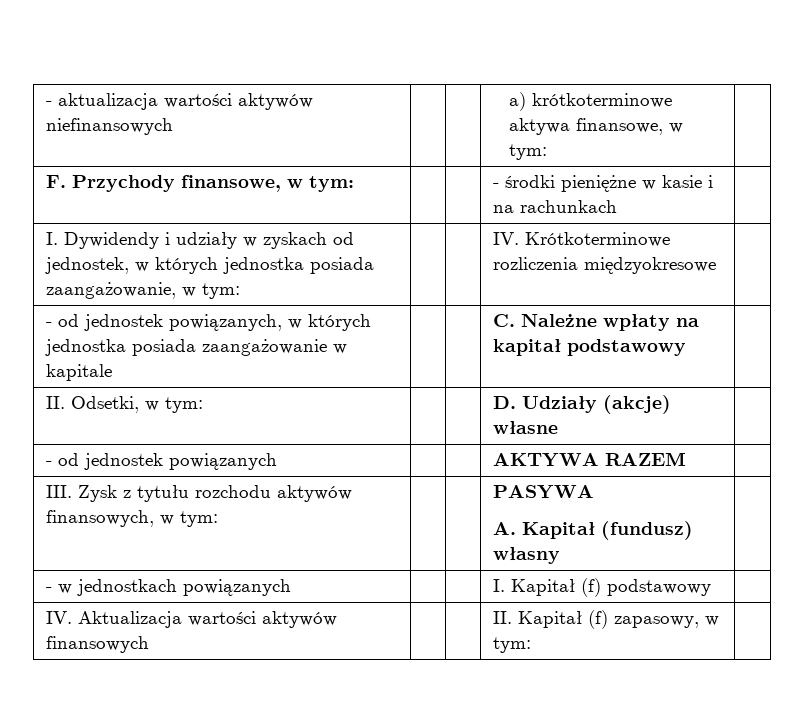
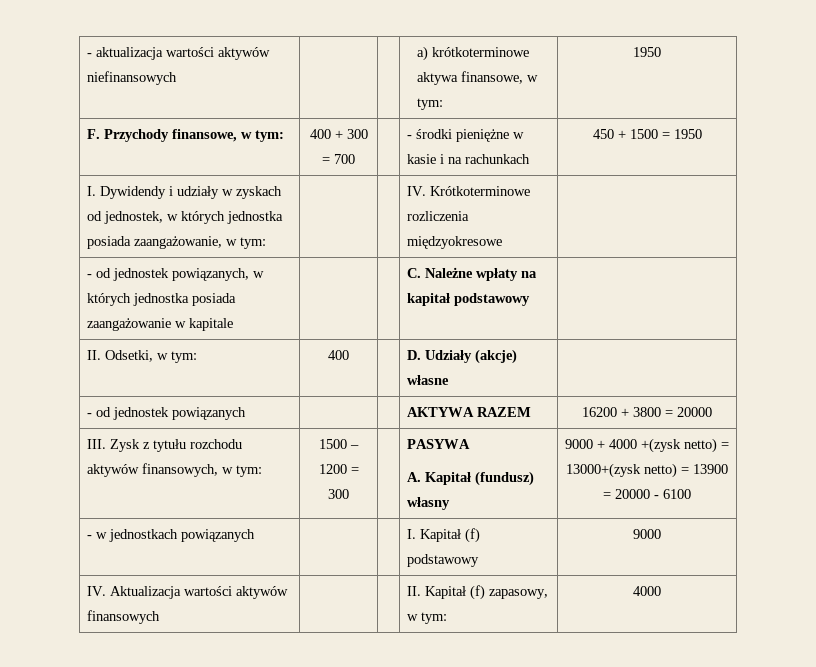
- - aktualizacja wartości aktywów niefinansowych | | | a) krótkoterminowe aktywa finansowe, w tym: |
+ - aktualizacja wartości aktywów niefinansowych | | | a) krótkoterminowe aktywa finansowe, w tym: | 1950
- F. Przychody finansowe, w tym: | | | - środki pieniężne w kasie i na rachunkach |
+ F. Przychody finansowe, w tym: | 400 + 300 = 700 | | - środki pieniężne w kasie i na rachunkach | 450 + 1500 = 1950
- II. Odsetki, w tym: | | | D. Udziały (akcje) własne |
+ II. Odsetki, w tym: | 400 | | D. Udziały (akcje) własne |
- - od jednostek powiązanych | | | AKTYWA RAZEM |
+ - od jednostek powiązanych | | | AKTYWA RAZEM | 16200 + 3800 = 20000
- III. Zysk z tytułu rozchodu aktywów finansowych, w tym: | | | PASYWA
- A. Kapitał (fundusz) własny |
+ III. Zysk z tytułu rozchodu aktywów finansowych, w tym: | 1500 – 1200 = 300 | | PASYWA
+ A. Kapitał (fundusz) własny | 9000 + 4000 +(zysk netto) = 13000+(zysk netto) = 13900 = 20000 - 6100
- - w jednostkach powiązanych | | | I. Kapitał (f) podstawowy |
+ - w jednostkach powiązanych | | | I. Kapitał (f) podstawowy | 9000
- IV. Aktualizacja wartości aktywów finansowych | | | II. Kapitał (f) zapasowy, w tym: |
+ IV. Aktualizacja wartości aktywów finansowych | | | II. Kapitał (f) zapasowy, w tym: | 4000

